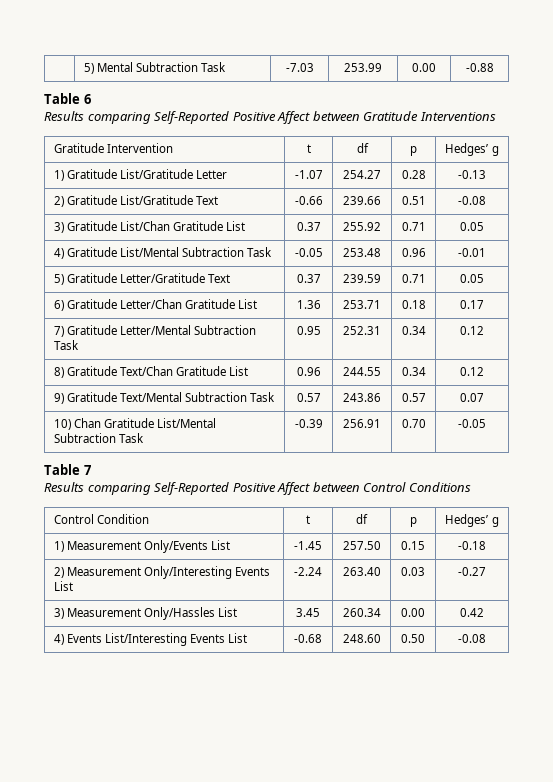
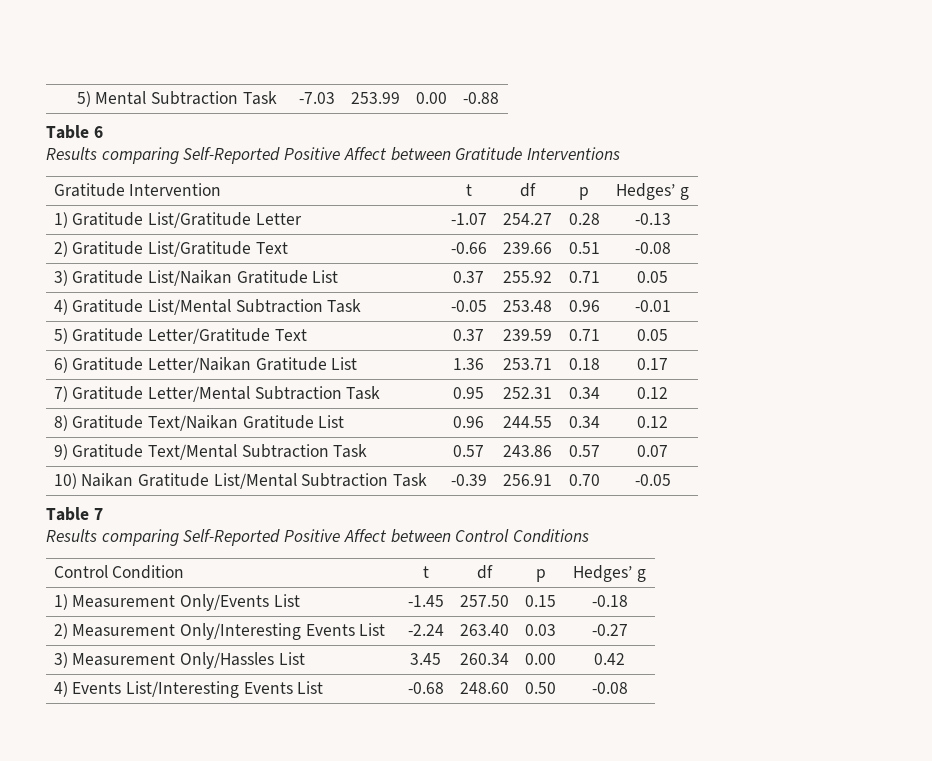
- 3) Gratitude List/Chan Gratitude List | 0.37 | 255.92 | 0.71 | 0.05
+ 3) Gratitude List/Naikan Gratitude List | 0.37 | 255.92 | 0.71 | 0.05
- 6) Gratitude Letter/Chan Gratitude List | 1.36 | 253.71 | 0.18 | 0.17
+ 6) Gratitude Letter/Naikan Gratitude List | 1.36 | 253.71 | 0.18 | 0.17
- 8) Gratitude Text/Chan Gratitude List | 0.96 | 244.55 | 0.34 | 0.12
+ 8) Gratitude Text/Naikan Gratitude List | 0.96 | 244.55 | 0.34 | 0.12
- 10) Chan Gratitude List/Mental Subtraction Task | -0.39 | 256.91 | 0.70 | -0.05
+ 10) Naikan Gratitude List/Mental Subtraction Task | -0.39 | 256.91 | 0.70 | -0.05

